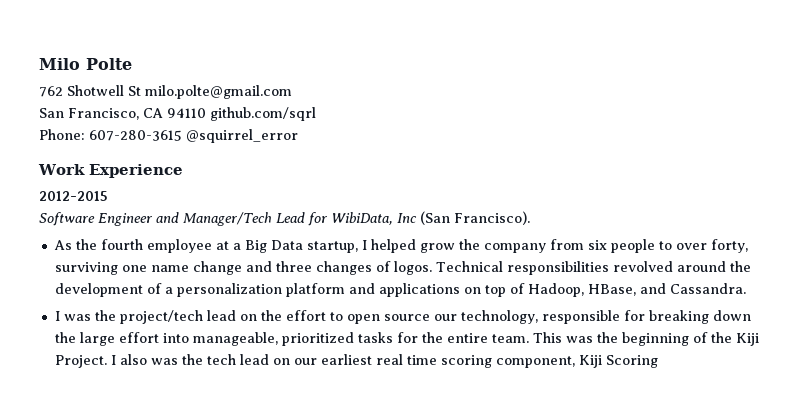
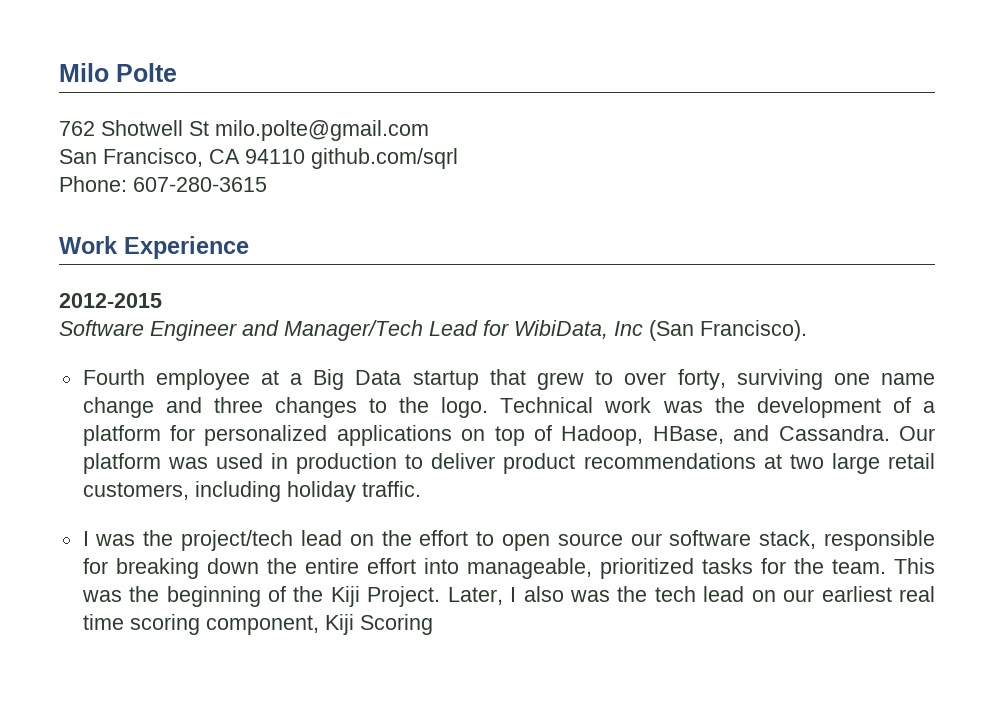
- Phone: 607-280-3615 @squirrel_error
+ Phone: 607-280-3615
- As the fourth employee at a Big Data startup, I helped grow the company from six people to over forty, surviving one name change and three changes of logos. Technical responsibilities revolved around the development of a personalization platform and applications on top of Hadoop, HBase, and Cassandra.
+ Fourth employee at a Big Data startup that grew to over forty, surviving one name change and three changes to the logo. Technical work was the development of a platform for personalized applications on top of Hadoop, HBase, and Cassandra. Our platform was used in production to deliver product recommendations at two large retail customers, including holiday traffic.
- I was the project/tech lead on the effort to open source our technology, responsible for breaking down the large effort into manageable, prioritized tasks for the entire team.
+ I was the project/tech lead on the effort to open source our software stack, responsible for breaking down the entire effort into manageable, prioritized tasks for the team.
- I also was the tech lead on our earliest real time scoring component, Kiji Scoring
+ Later, I also was the tech lead on our earliest real time scoring component, Kiji Scoring

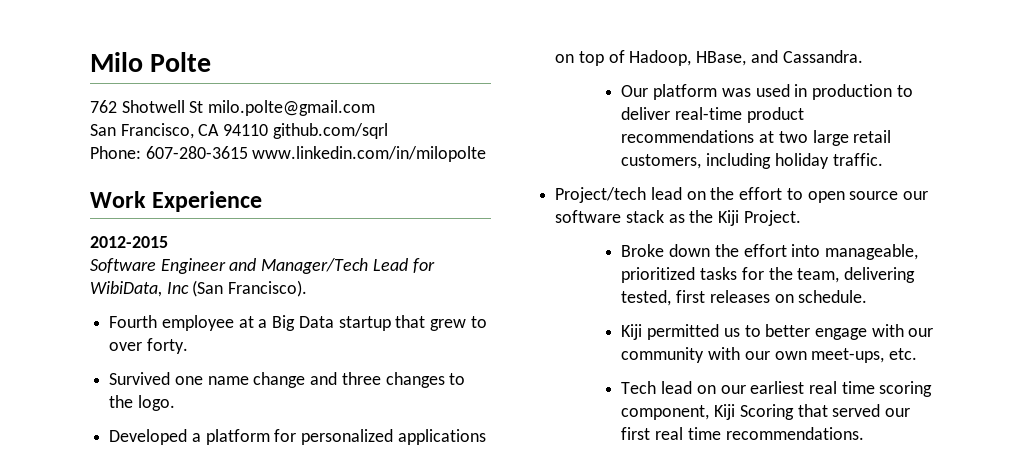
- Phone: 607-280-3615
+ Phone: 607-280-3615 www.linkedin.com/in/milopolte
- Fourth employee at a Big Data startup that grew to over forty, surviving one name change and three changes to the logo. Technical work was the development of a platform for personalized applications on top of Hadoop, HBase, and Cassandra. Our platform was used in production to deliver product recommendations at two large retail customers, including holiday traffic.
+ Fourth employee at a Big Data startup that grew to over forty.
+ Survived one name change and three changes to the logo.
+ Developed a platform for personalized applications on top of Hadoop, HBase, and Cassandra.
+ Our platform was used in production to deliver real-time product recommendations at two large retail customers, including holiday traffic.
- I was the project/tech lead on the effort to open source our software stack, responsible for breaking down the entire effort into manageable, prioritized tasks for the team. This was the beginning of the Kiji Project. Later, I also was the tech lead on our earliest real time scoring component, Kiji Scoring
+ Project/tech lead on the effort to open source our software stack as the Kiji Project.
+ Broke down the effort into manageable, prioritized tasks for the team, delivering tested, first releases on schedule.
+ Kiji permitted us to better engage with our community with our own meet-ups, etc.
+ Tech lead on our earliest real time scoring component, Kiji Scoring that served our first real time recommendations.

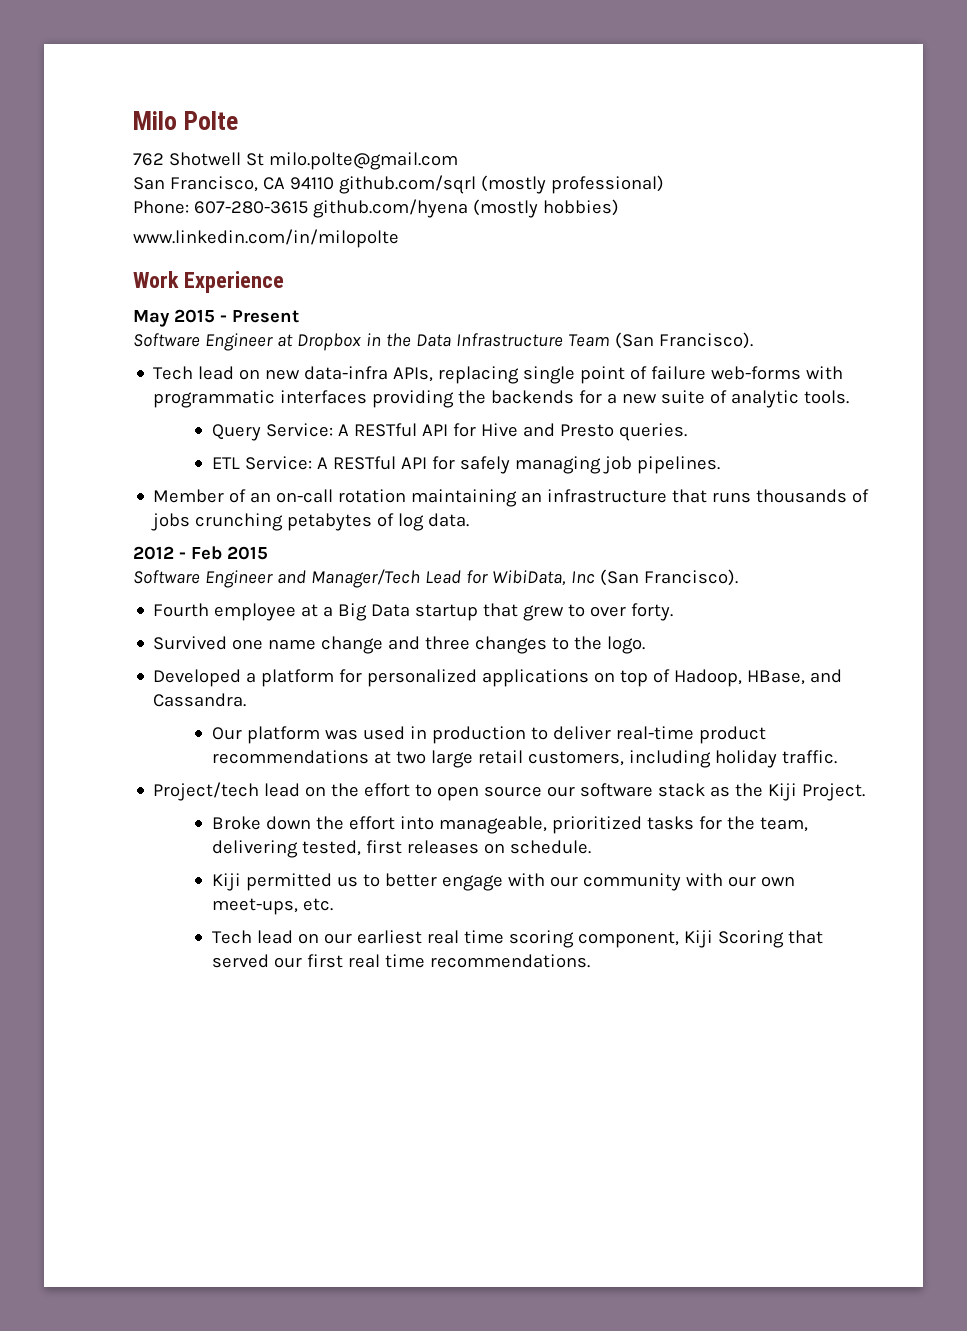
- San Francisco, CA 94110 github.com/sqrl
+ San Francisco, CA 94110 github.com/sqrl (mostly professional)
- Phone: 607-280-3615 www.linkedin.com/in/milopolte
+ Phone: 607-280-3615 github.com/hyena (mostly hobbies)
+ www.linkedin.com/in/milopolte
- 2012-2015
+ May 2015 - Present
+ Software Engineer at Dropbox in the Data Infrastructure Team (San Francisco).
+ Tech lead on new data-infra APIs, replacing single point of failure web-forms with programmatic interfaces providing the backends for a new suite of analytic tools.
+ Query Service: A RESTful API for Hive and Presto queries.
+ ETL Service: A RESTful API for safely managing job pipelines.
+ Member of an on-call rotation maintaining an infrastructure that runs thousands of jobs crunching petabytes of log data.
+ 2012 - Feb 2015

